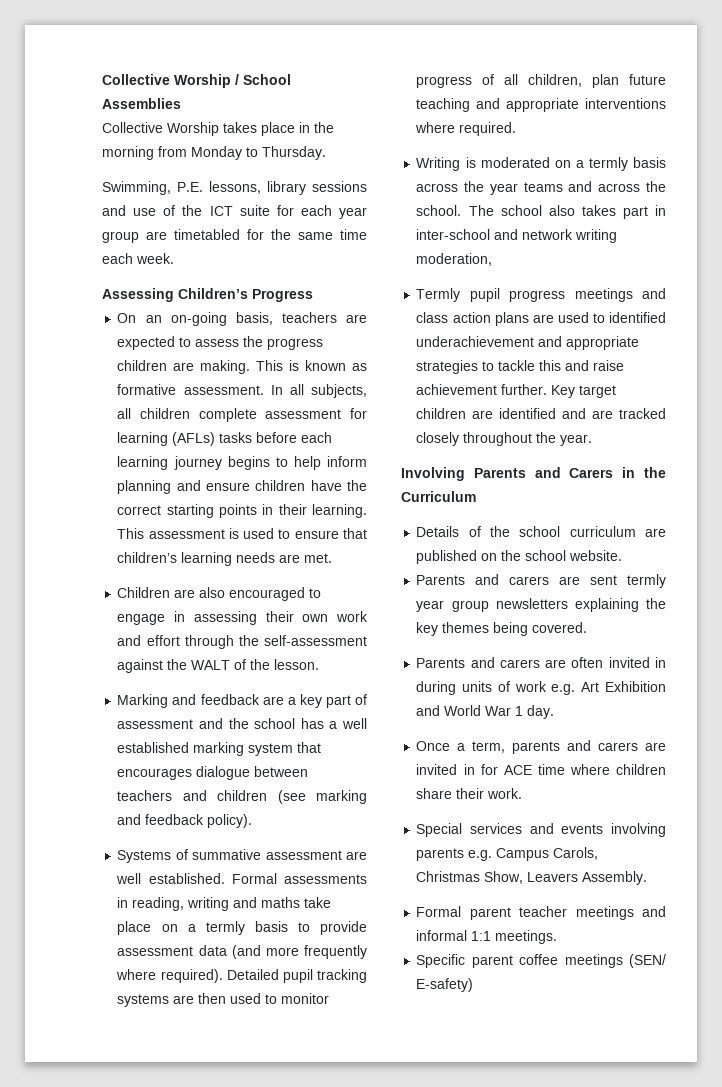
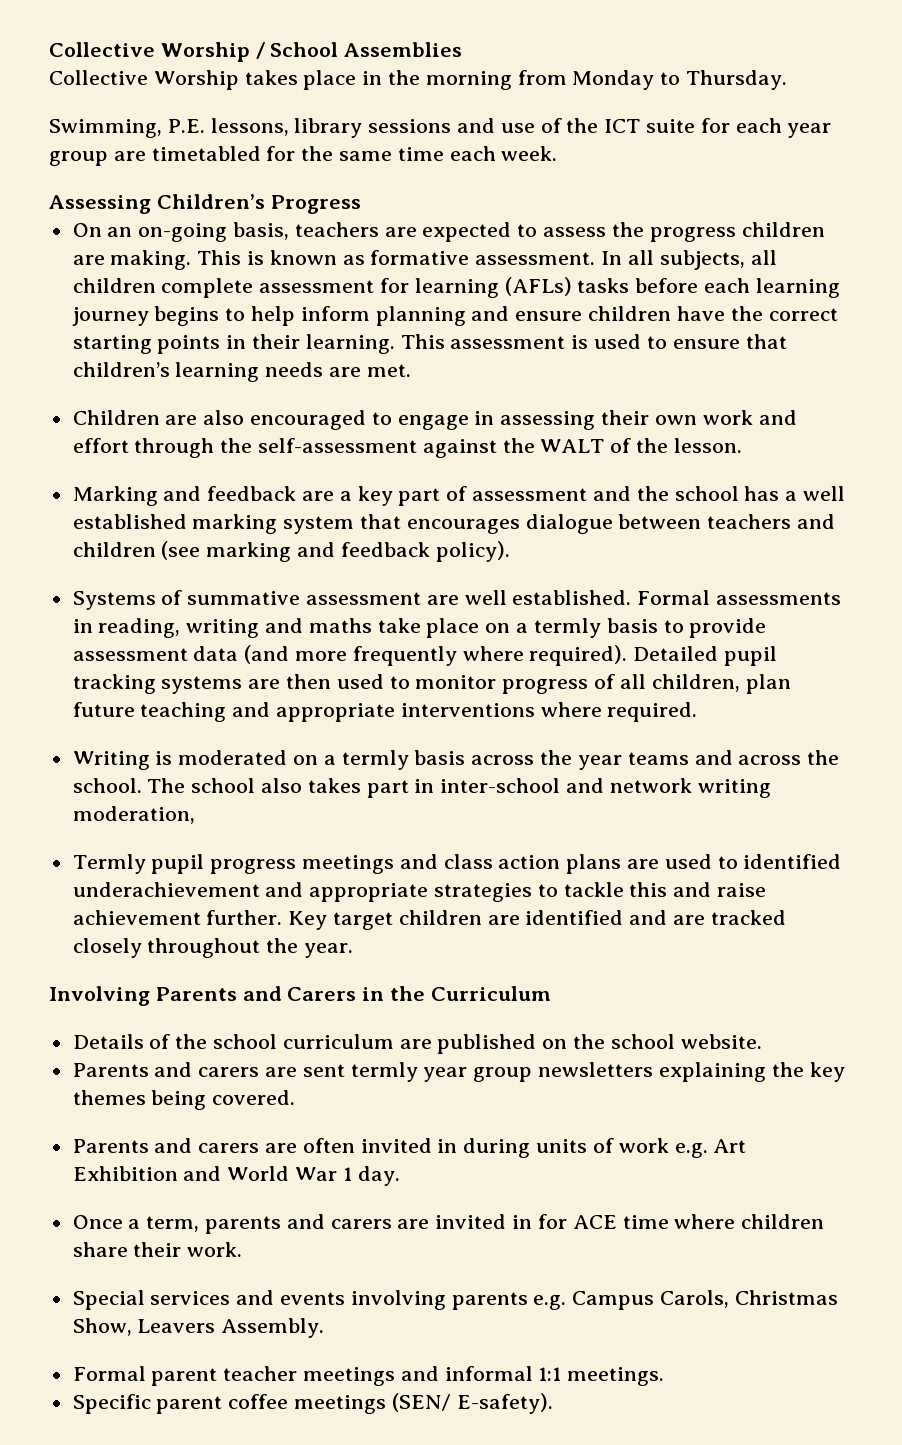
- Specific parent coffee meetings (SEN/ E-safety)
+ Specific parent coffee meetings (SEN/ E-safety).

